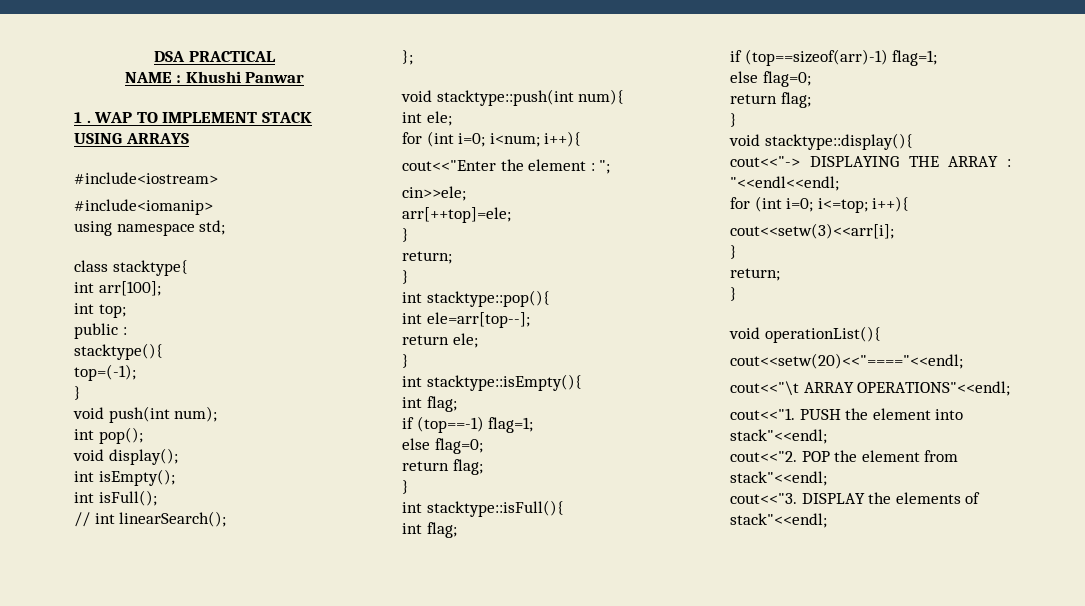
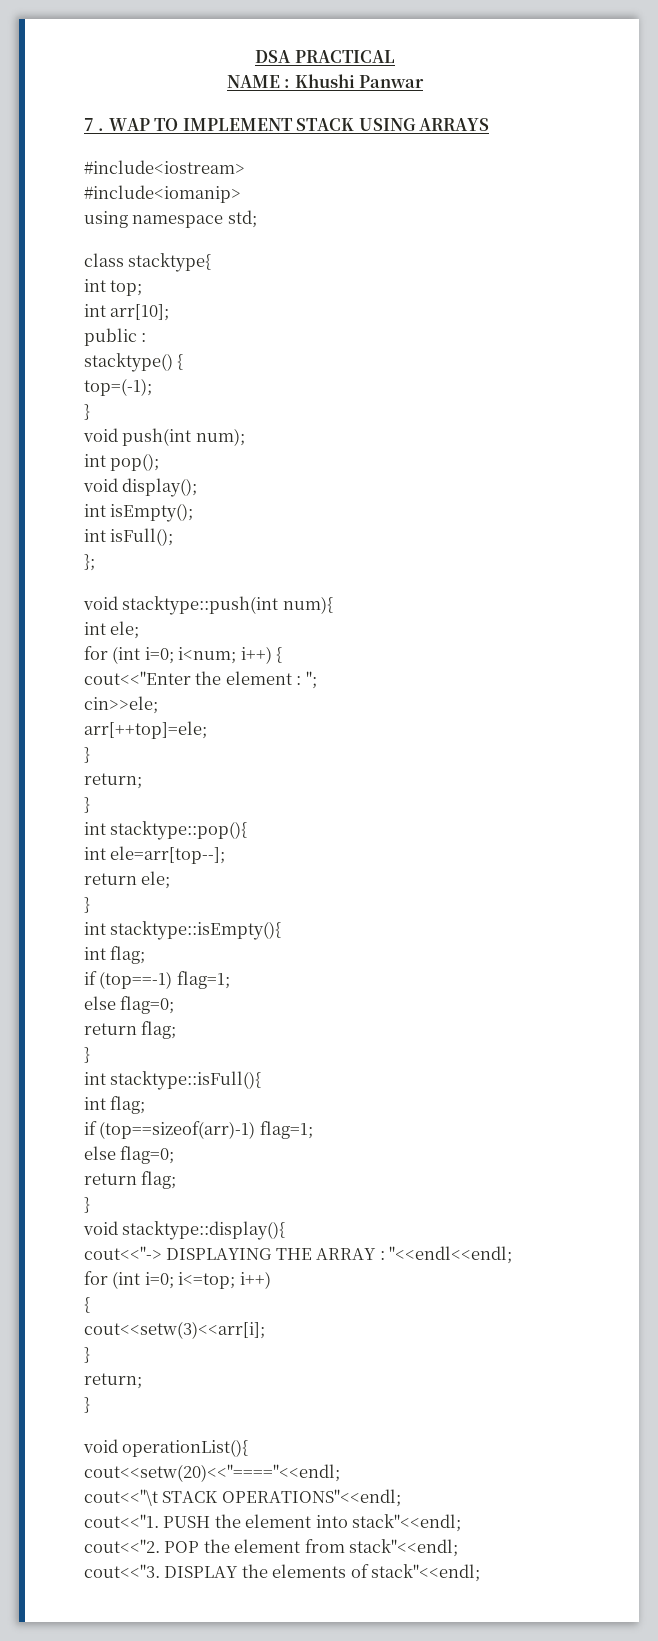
- 1 .
+ 7 .
- int arr[100];
  int top;
+ int arr[10];
- stacktype(){
+ stacktype() {
- // int linearSearch();
- for (int i=0; i<num; i++){
+ for (int i=0; i<num; i++) {
- for (int i=0; i<=top; i++){
+ for (int i=0; i<=top; i++)
+ {
- cout<<"\t ARRAY OPERATIONS"<<endl;
+ cout<<"\t STACK OPERATIONS"<<endl;

